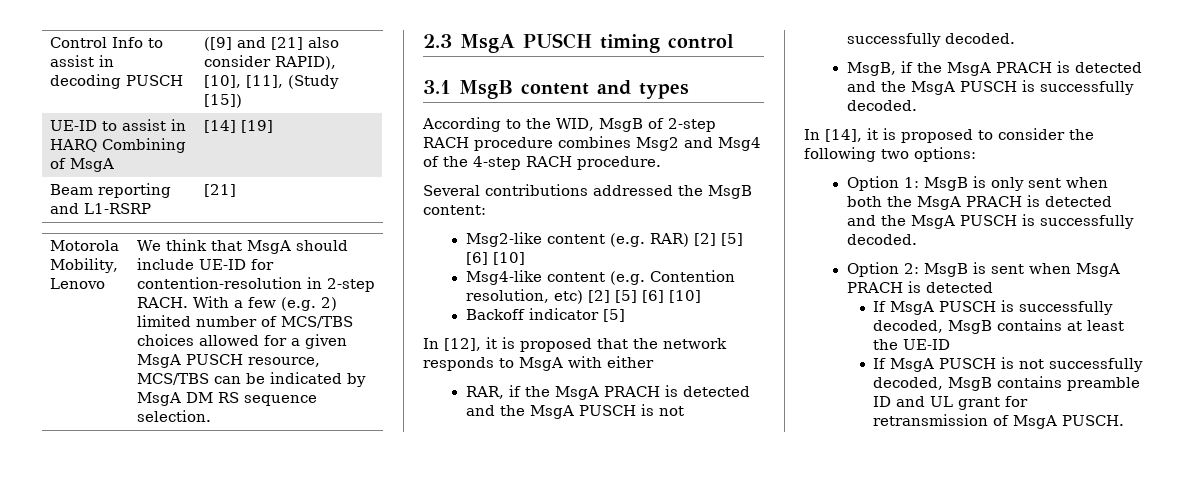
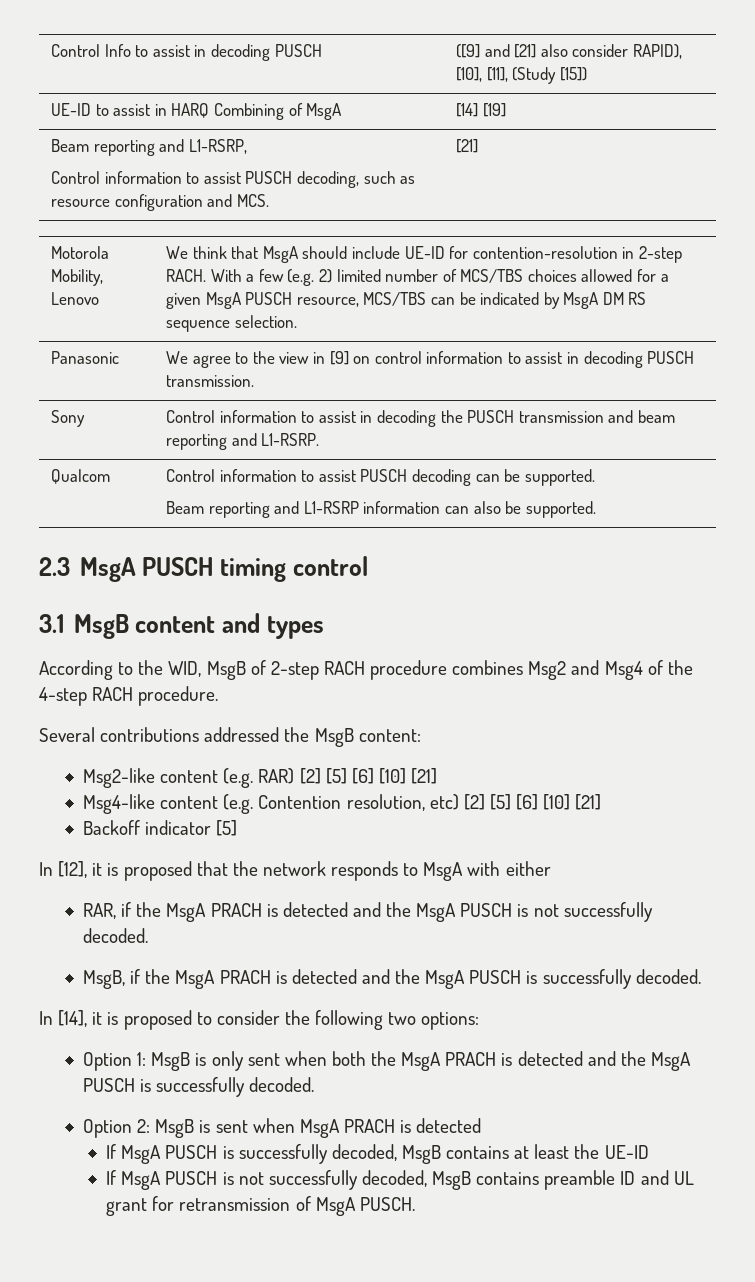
- Beam reporting and L1-RSRP | [21]
+ Beam reporting and L1-RSRP,
+ Control information to assist PUSCH decoding, such as resource configuration and MCS. | [21]
+ Panasonic | We agree to the view in [9] on control information to assist in decoding PUSCH transmission.
+ Sony | Control information to assist in decoding the PUSCH transmission and beam reporting and L1-RSRP.
+ Qualcom | Control information to assist PUSCH decoding can be supported.
+ Beam reporting and L1-RSRP information can also be supported.
- Msg2-like content (e.g. RAR) [2] [5] [6] [10]
+ Msg2-like content (e.g. RAR) [2] [5] [6] [10] [21]
- Msg4-like content (e.g. Contention resolution, etc) [2] [5] [6] [10]
+ Msg4-like content (e.g. Contention resolution, etc) [2] [5] [6] [10] [21]

